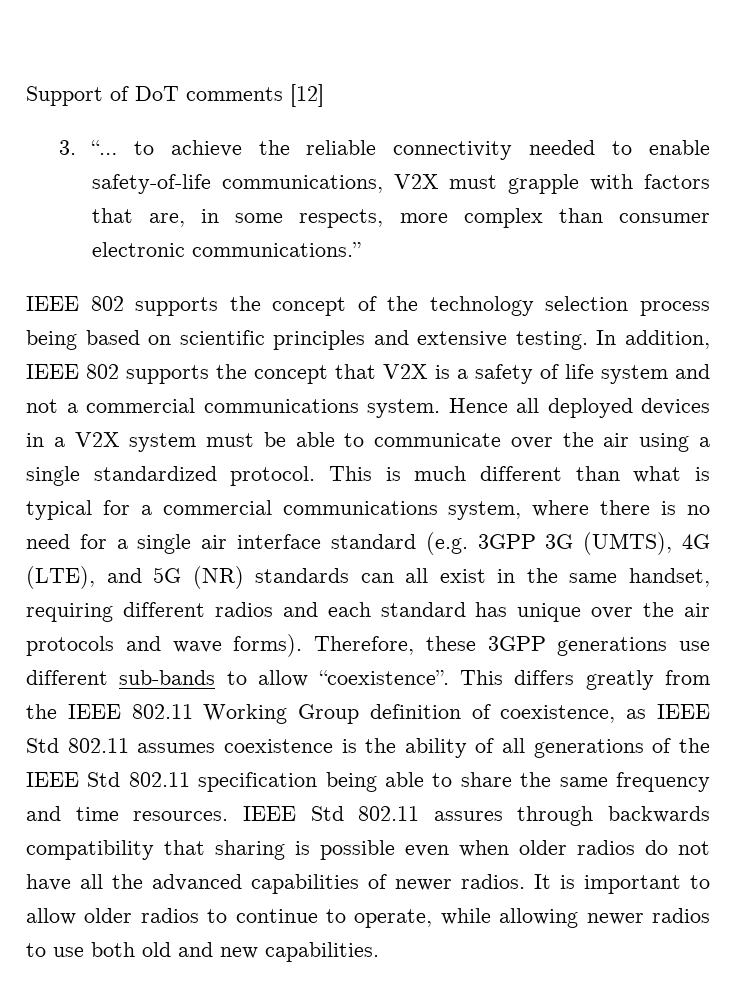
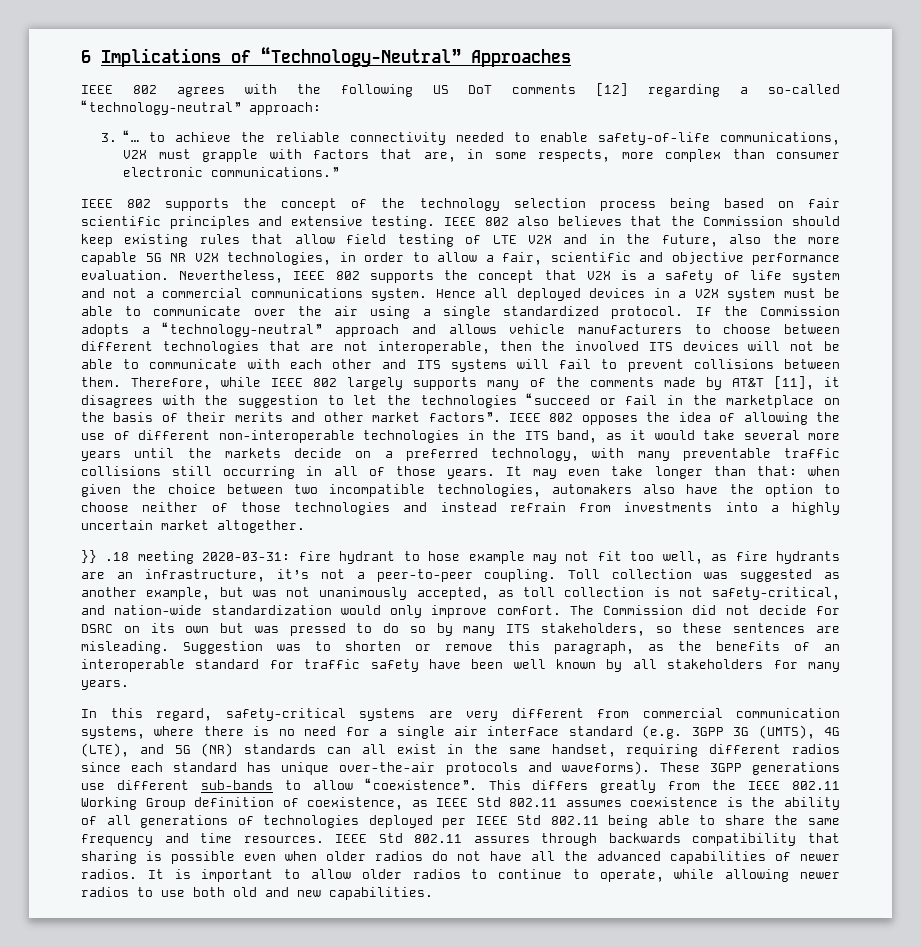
- Support of DoT comments [12]
+ 6 Implications of “Technology-Neutral” Approaches
+ IEEE 802 agrees with the following US DoT comments [12] regarding a so-called “technology-neutral” approach:
- IEEE 802 supports the concept of the technology selection process being based on scientific principles and extensive testing.
+ IEEE 802 supports the concept of the technology selection process being based on fair scientific principles and extensive testing.
- In addition, IEEE 802 supports the concept that V2X is a safety of life system and not a commercial communications system.
+ IEEE 802 also believes that the Commission should keep existing rules that allow field testing of LTE V2X and in the future, also the more capable 5G NR V2X technologies, in order to allow a fair, scientific and objective performance evaluation. Nevertheless, IEEE 802 supports the concept that V2X is a safety of life system and not a commercial communications system.
- This is much different than what is typical for a commercial communications system, where there is no need for a single air interface standard (e.g. 3GPP 3G (UMTS), 4G (LTE), and 5G (NR) standards can all exist in the same handset, requiring different radios and each standard has unique over the air protocols and wave forms). Therefore, these 3GPP generations use different sub-bands to allow “coexistence”.
+ If the Commission adopts a “technology-neutral” approach and allows vehicle manufacturers to choose between different technologies that are not interoperable, then the involved ITS devices will not be able to communicate with each other and ITS systems will fail to prevent collisions between them. Therefore, while IEEE 802 largely supports many of the comments made by AT&T [11], it disagrees with the suggestion to let the technologies “succeed or fail in the marketplace on the basis of their merits and other market factors”. IEEE 802 opposes the idea of allowing the use of different non-interoperable technologies in the ITS band, as it would take several more years until the markets decide on a preferred technology, with many preventable traffic collisions still occurring in all of those years. It may even take longer than that: when given the choice between two incompatible technologies, automakers also have the option to choose neither of those technologies and instead refrain from investments into a highly uncertain market altogether.
+ }} .18 meeting 2020-03-31: fire hydrant to hose example may not fit too well, as fire hydrants are an infrastructure, it’s not a peer-to-peer coupling. Toll collection was suggested as another example, but was not unanimously accepted, as toll collection is not safety-critical, and nation-wide standardization would only improve comfort. The Commission did not decide for DSRC on its own but was pressed to do so by many ITS stakeholders, so these sentences are misleading. Suggestion was to shorten or remove this paragraph, as the benefits of an interoperable standard for traffic safety have been well known by all stakeholders for many years.
+ In this regard, safety-critical systems are very different from commercial communication systems, where there is no need for a single air interface standard (e.g. 3GPP 3G (UMTS), 4G (LTE), and 5G (NR) standards can all exist in the same handset, requiring different radios since each standard has unique over-the-air protocols and waveforms). These 3GPP generations use different sub-bands to allow “coexistence”.
- This differs greatly from the IEEE 802.11 Working Group definition of coexistence, as IEEE Std 802.11 assumes coexistence is the ability of all generations of the IEEE Std 802.11 specification being able to share the same frequency and time resources.
+ This differs greatly from the IEEE 802.11 Working Group definition of coexistence, as IEEE Std 802.11 assumes coexistence is the ability of all generations of technologies deployed per IEEE Std 802.11 being able to share the same frequency and time resources.

